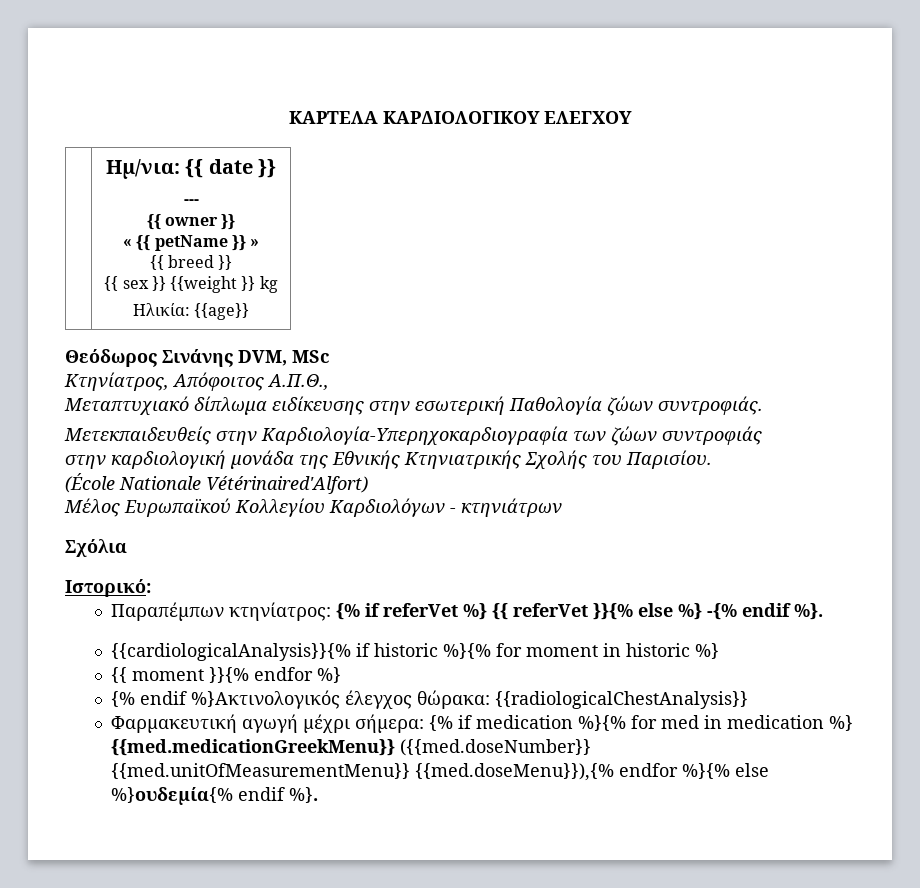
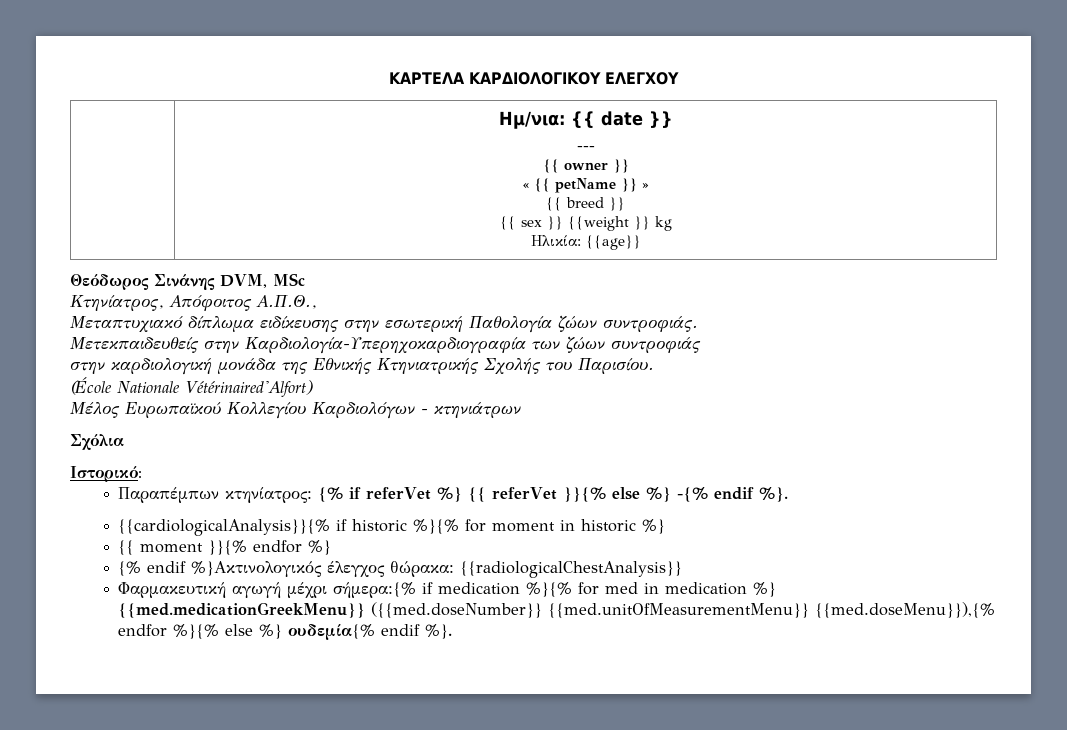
- Φαρμακευτική αγωγή μέχρι σήμερα: {% if medication %}{% for med in medication %} {{med.medicationGreekMenu}} ({{med.doseNumber}} {{med.unitOfMeasurementMenu}} {{med.doseMenu}}),{% endfor %}{% else %}ουδεμία{% endif %}.
+ Φαρμακευτική αγωγή μέχρι σήμερα:{% if medication %}{% for med in medication %} {{med.medicationGreekMenu}} ({{med.doseNumber}} {{med.unitOfMeasurementMenu}} {{med.doseMenu}}),{% endfor %}{% else %} ουδεμία{% endif %}.

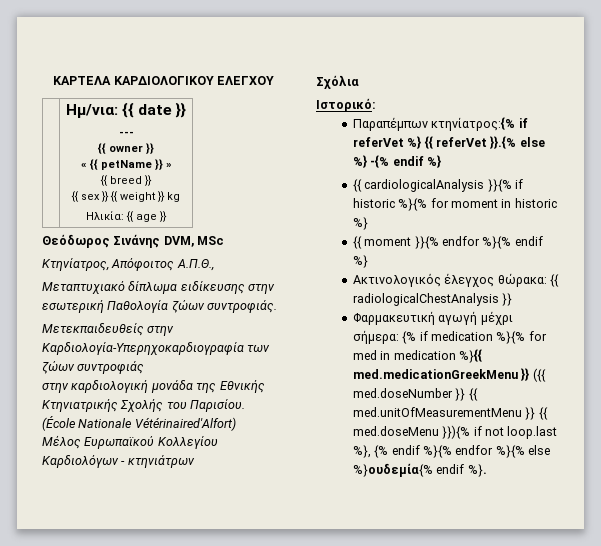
  | Ημ/νια: {{ date }}
  ---
  {{ owner }}
  « {{ petName }} »
  {{ breed }}
- {{ sex }} {{weight }} kg
- Ηλικία: {{age}}
+ {{ sex }} {{ weight }} kg
+ Ηλικία: {{ age }}
- Παραπέμπων κτηνίατρος: {% if referVet %} {{ referVet }}{% else %} -{% endif %}.
- {{cardiologicalAnalysis}}{% if historic %}{% for moment in historic %}
+ Παραπέμπων κτηνίατρος:{% if referVet %} {{ referVet }}.{% else %} -{% endif %}
+ {{ cardiologicalAnalysis }}{% if historic %}{% for moment in historic %}
- {{ moment }}{% endfor %}
- {% endif %}Ακτινολογικός έλεγχος θώρακα: {{radiologicalChestAnalysis}}
+ {{ moment }}{% endfor %}{% endif %}
+ Ακτινολογικός έλεγχος θώρακα: {{ radiologicalChestAnalysis }}
- Φαρμακευτική αγωγή μέχρι σήμερα:{% if medication %}{% for med in medication %} {{med.medicationGreekMenu}} ({{med.doseNumber}} {{med.unitOfMeasurementMenu}} {{med.doseMenu}}),{% endfor %}{% else %} ουδεμία{% endif %}.
+ Φαρμακευτική αγωγή μέχρι σήμερα: {% if medication %}{% for med in medication %}{{ med.medicationGreekMenu }} ({{ med.doseNumber }} {{ med.unitOfMeasurementMenu }} {{ med.doseMenu }}){% if not loop.last %}, {% endif %}{% endfor %}{% else %}ουδεμία{% endif %}.

